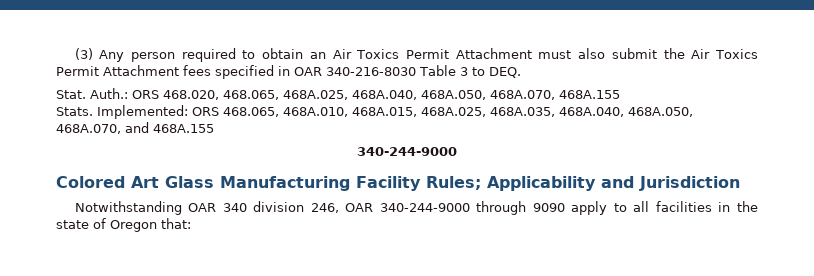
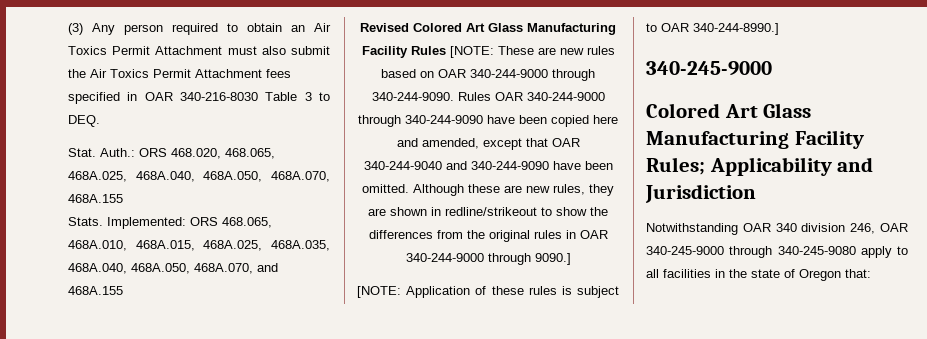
  Implemented: ORS 468.065, 468A.010, 468A.015, 468A.025, 468A.035, 468A.040, 468A.050, 468A.070, and 468A.155
- 340-244-9000
+ Revised Colored Art Glass Manufacturing Facility Rules [NOTE: These are new rules based on OAR 340-244-9000 through 340-244-9090. Rules OAR 340-244-9000 through 340-244-9090 have been copied here and amended, except that OAR 340-244-9040 and 340-244-9090 have been omitted. Although these are new rules, they are shown in redline/strikeout to show the differences from the original rules in OAR 340-244-9000 through 9090.]
+ [NOTE: Application of these rules is subject to OAR 340-244-8990.]
+ 340-245-9000
- Notwithstanding OAR 340 division 246, OAR 340-244-9000 through 9090 apply to all facilities in the state of Oregon that:
+ Notwithstanding OAR 340 division 246, OAR 340-245-9000 through 340-245-9080 apply to all facilities in the state of Oregon that:

